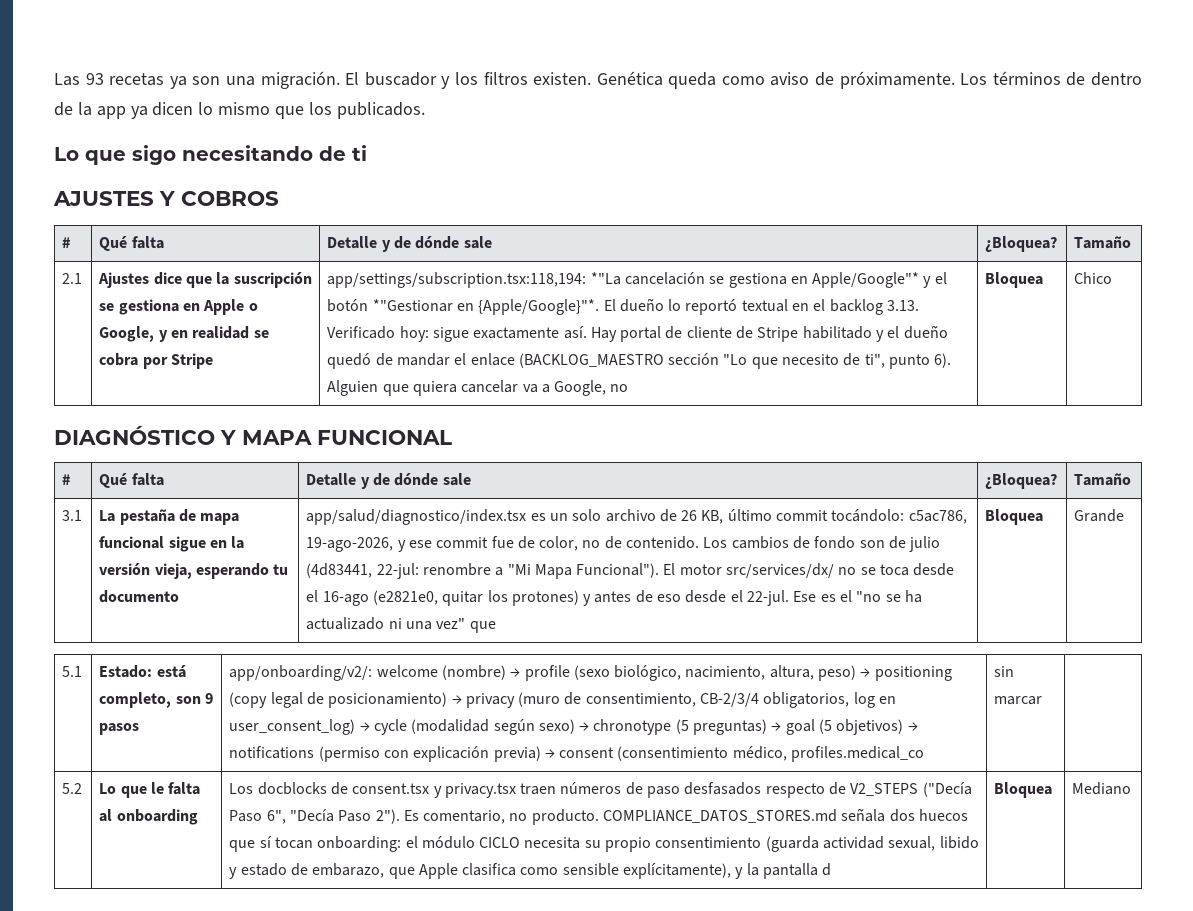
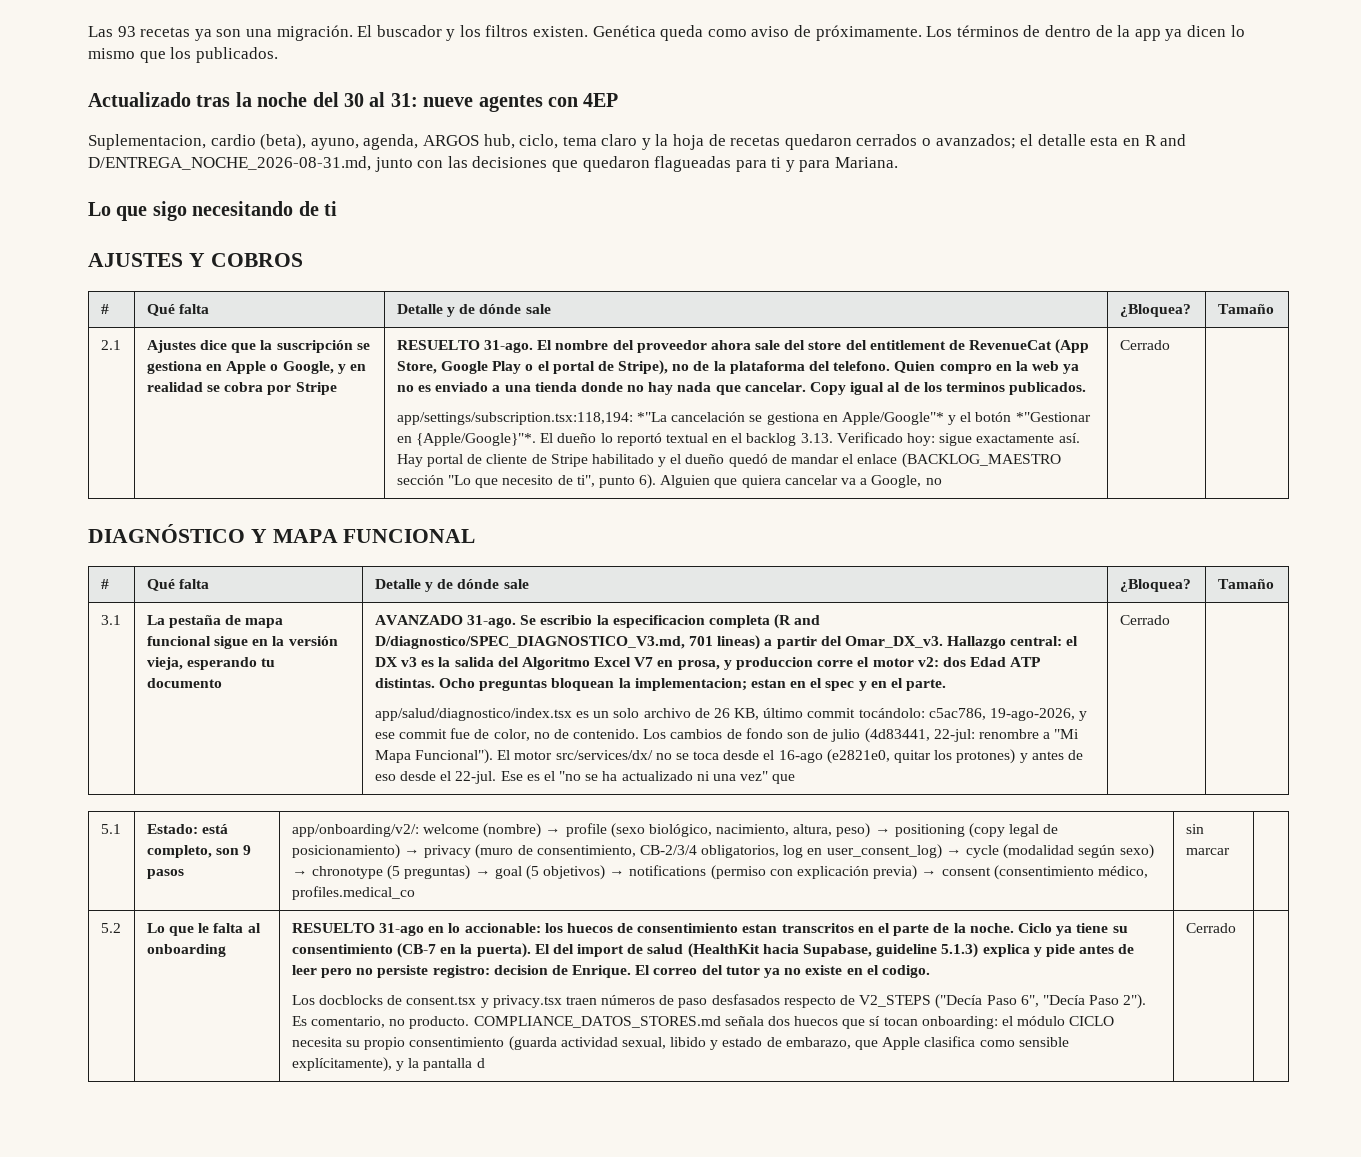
+ Actualizado tras la noche del 30 al 31: nueve agentes con 4EP
+ Suplementacion, cardio (beta), ayuno, agenda, ARGOS hub, ciclo, tema claro y la hoja de recetas quedaron cerrados o avanzados; el detalle esta en R and D/ENTREGA_NOCHE_2026-08-31.md, junto con las decisiones que quedaron flagueadas para ti y para Mariana.
+ RESUELTO 31-ago. El nombre del proveedor ahora sale del store del entitlement de RevenueCat (App Store, Google Play o el portal de Stripe), no de la plataforma del telefono. Quien compro en la web ya no es enviado a una tienda donde no hay nada que cancelar. Copy igual al de los terminos publicados.
- Alguien que quiera cancelar va a Google, no | Bloquea | Chico
+ Alguien que quiera cancelar va a Google, no | Cerrado
+ AVANZADO 31-ago. Se escribio la especificacion completa (R and D/diagnostico/SPEC_DIAGNOSTICO_V3.md, 701 lineas) a partir del Omar_DX_v3. Hallazgo central: el DX v3 es la salida del Algoritmo Excel V7 en prosa, y produccion corre el motor v2: dos Edad ATP distintas. Ocho preguntas bloquean la implementacion; estan en el spec y en el parte.
- Ese es el "no se ha actualizado ni una vez" que | Bloquea | Grande
+ Ese es el "no se ha actualizado ni una vez" que | Cerrado
+ RESUELTO 31-ago en lo accionable: los huecos de consentimiento estan transcritos en el parte de la noche. Ciclo ya tiene su consentimiento (CB-7 en la puerta). El del import de salud (HealthKit hacia Supabase, guideline 5.1.3) explica y pide antes de leer pero no persiste registro: decision de Enrique. El correo del tutor ya no existe en el codigo.
- COMPLIANCE_DATOS_STORES.md señala dos huecos que sí tocan onboarding: el módulo CICLO necesita su propio consentimiento (guarda actividad sexual, libido y estado de embarazo, que Apple clasifica como sensible explícitamente), y la pantalla d | Bloquea | Mediano
+ COMPLIANCE_DATOS_STORES.md señala dos huecos que sí tocan onboarding: el módulo CICLO necesita su propio consentimiento (guarda actividad sexual, libido y estado de embarazo, que Apple clasifica como sensible explícitamente), y la pantalla d | Cerrado

